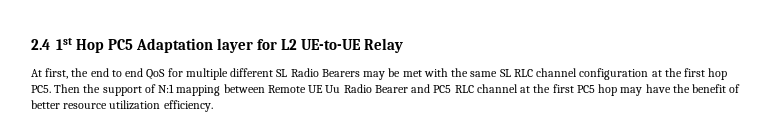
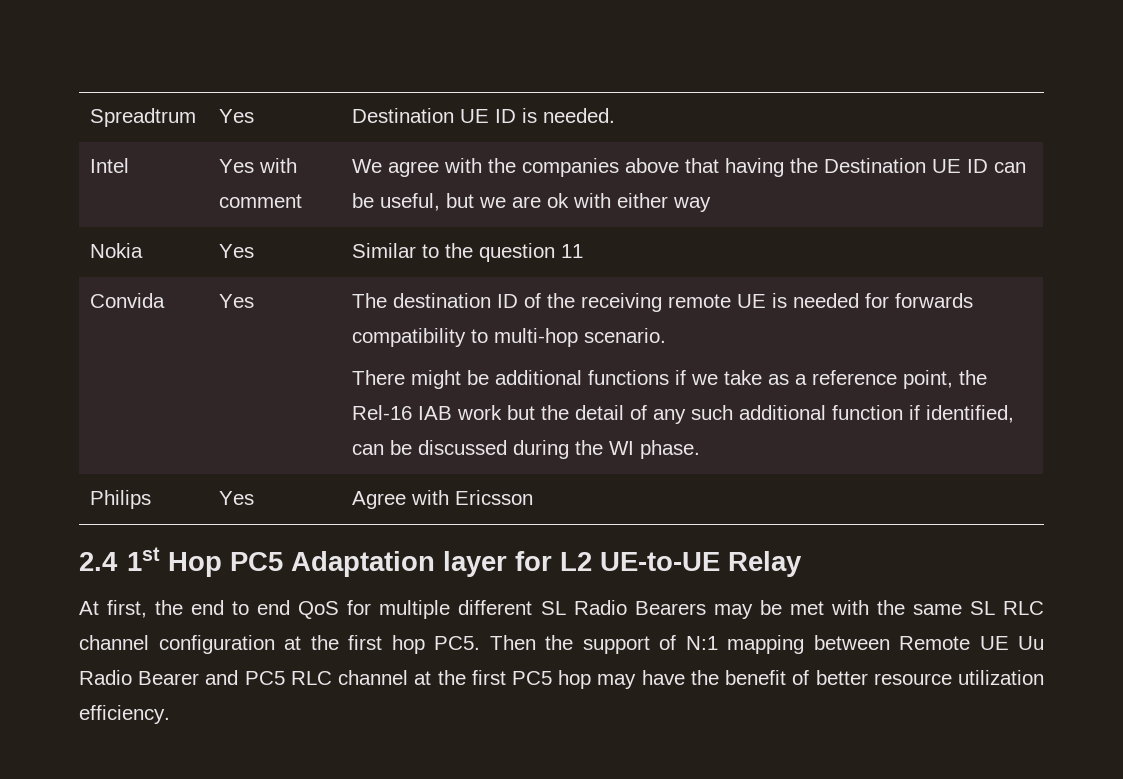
+ Spreadtrum | Yes | Destination UE ID is needed.
+ Intel | Yes with comment | We agree with the companies above that having the Destination UE ID can be useful, but we are ok with either way
+ Nokia | Yes | Similar to the question 11
+ Convida | Yes | The destination ID of the receiving remote UE is needed for forwards compatibility to multi-hop scenario.
+ There might be additional functions if we take as a reference point, the Rel-16 IAB work but the detail of any such additional function if identified, can be discussed during the WI phase.
+ Philips | Yes | Agree with Ericsson

